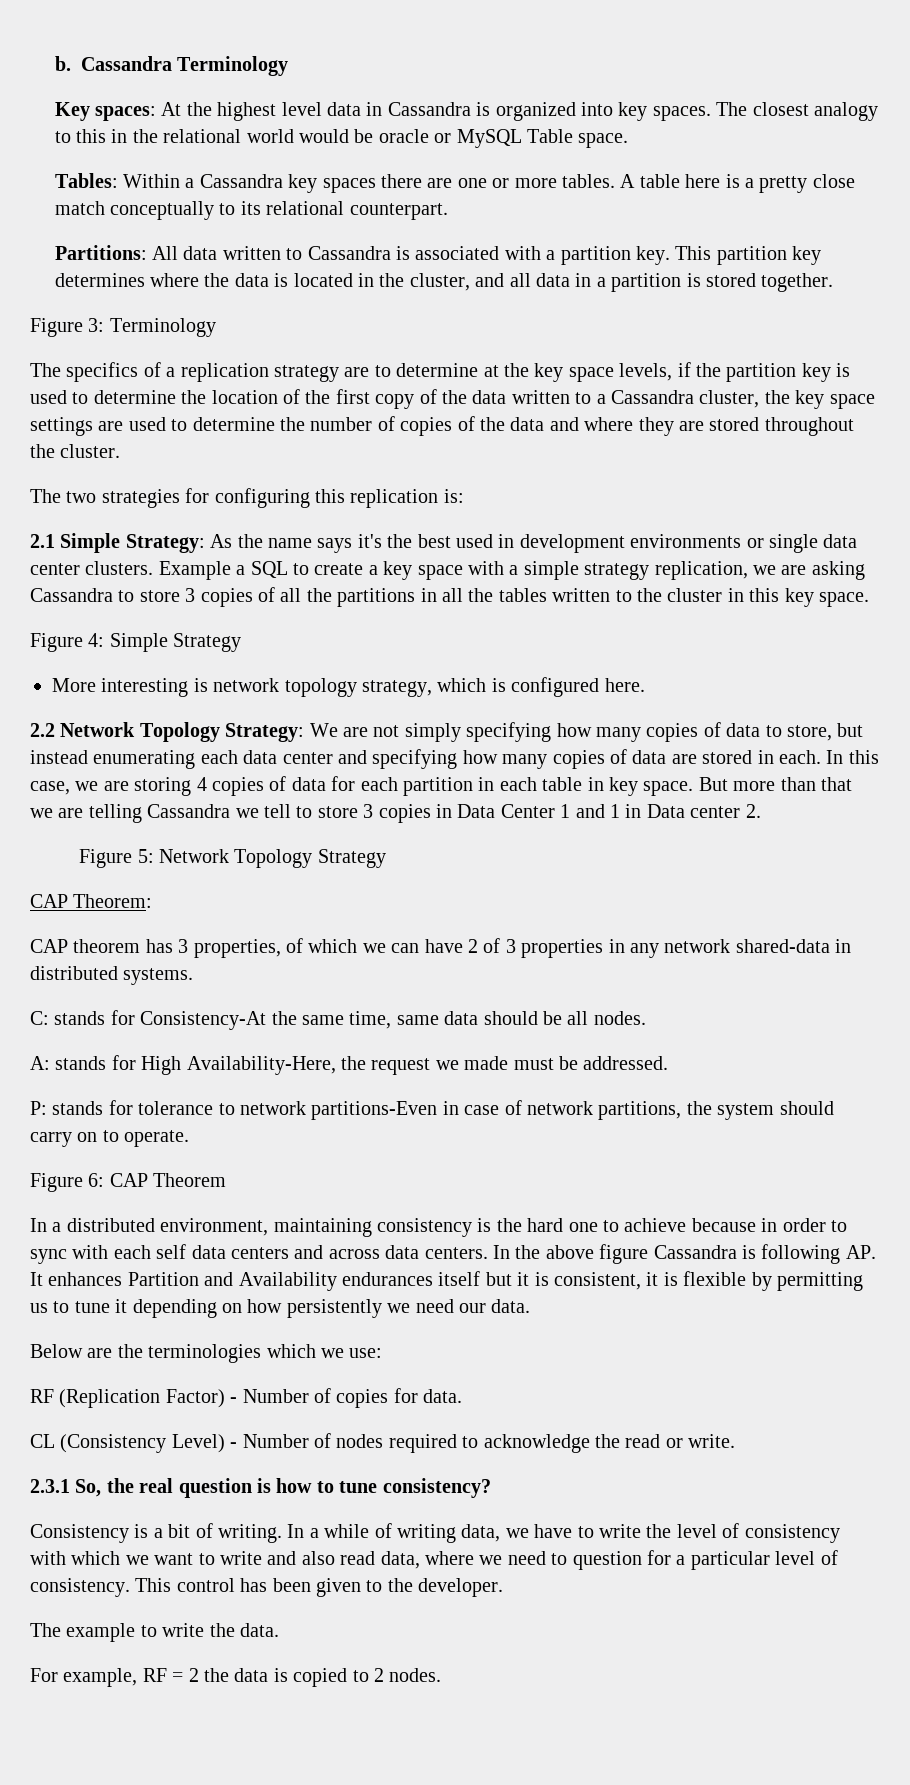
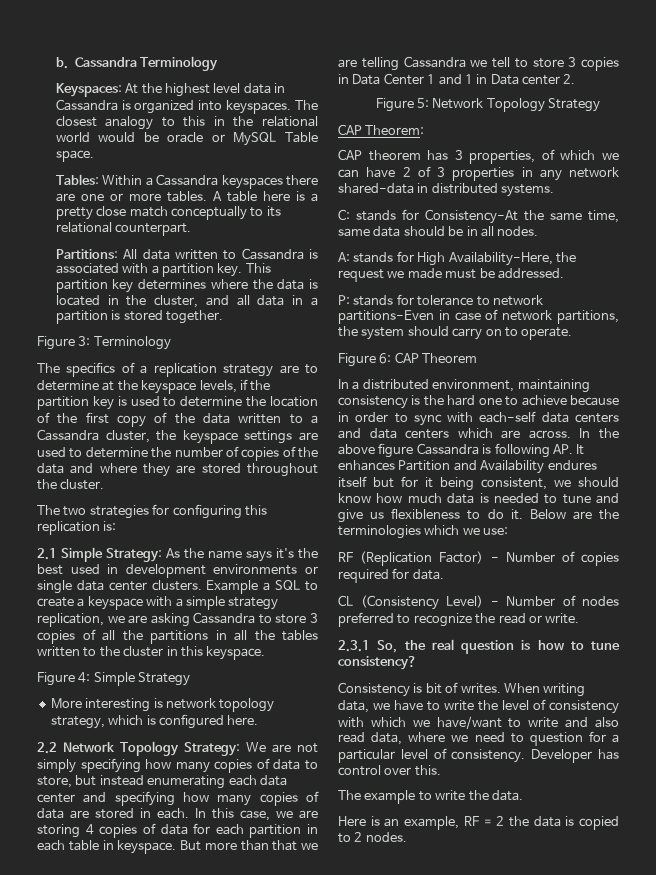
- Key spaces: At the highest level data in Cassandra is organized into key spaces.
+ Keyspaces: At the highest level data in Cassandra is organized into keyspaces.
- Tables: Within a Cassandra key spaces there are one or more tables.
+ Tables: Within a Cassandra keyspaces there are one or more tables.
- The specifics of a replication strategy are to determine at the key space levels, if the partition key is used to determine the location of the first copy of the data written to a Cassandra cluster, the key space settings are used to determine the number of copies of the data and where they are stored throughout the cluster.
+ The specifics of a replication strategy are to determine at the keyspace levels, if the partition key is used to determine the location of the first copy of the data written to a Cassandra cluster, the keyspace settings are used to determine the number of copies of the data and where they are stored throughout the cluster.
- Example a SQL to create a key space with a simple strategy replication, we are asking Cassandra to store 3 copies of all the partitions in all the tables written to the cluster in this key space.
+ Example a SQL to create a keyspace with a simple strategy replication, we are asking Cassandra to store 3 copies of all the partitions in all the tables written to the cluster in this keyspace.
- In this case, we are storing 4 copies of data for each partition in each table in key space.
+ In this case, we are storing 4 copies of data for each partition in each table in keyspace.
- C: stands for Consistency-At the same time, same data should be all nodes.
+ C: stands for Consistency-At the same time, same data should be in all nodes.
- In a distributed environment, maintaining consistency is the hard one to achieve because in order to sync with each self data centers and across data centers.
+ In a distributed environment, maintaining consistency is the hard one to achieve because in order to sync with each-self data centers and data centers which are across.
- In the above figure Cassandra is following AP. It enhances Partition and Availability endurances itself but it is consistent, it is flexible by permitting us to tune it depending on how persistently we need our data.
- Below are the terminologies which we use:
+ In the above figure Cassandra is following AP. It enhances Partition and Availability endures itself but for it being consistent, we should know how much data is needed to tune and give us flexibleness to do it. Below are the terminologies which we use:
- RF (Replication Factor) - Number of copies for data.
+ RF (Replication Factor) - Number of copies required for data.
- CL (Consistency Level) - Number of nodes required to acknowledge the read or write.
+ CL (Consistency Level) - Number of nodes preferred to recognize the read or write.
- Consistency is a bit of writing. In a while of writing data, we have to write the level of consistency with which we want to write and also read data, where we need to question for a particular level of consistency.
+ Consistency is bit of writes. When writing data, we have to write the level of consistency with which we have/want to write and also read data, where we need to question for a particular level of consistency.
- This control has been given to the developer.
+ Developer has control over this.
- For example, RF = 2 the data is copied to 2 nodes.
+ Here is an example, RF = 2 the data is copied to 2 nodes.

